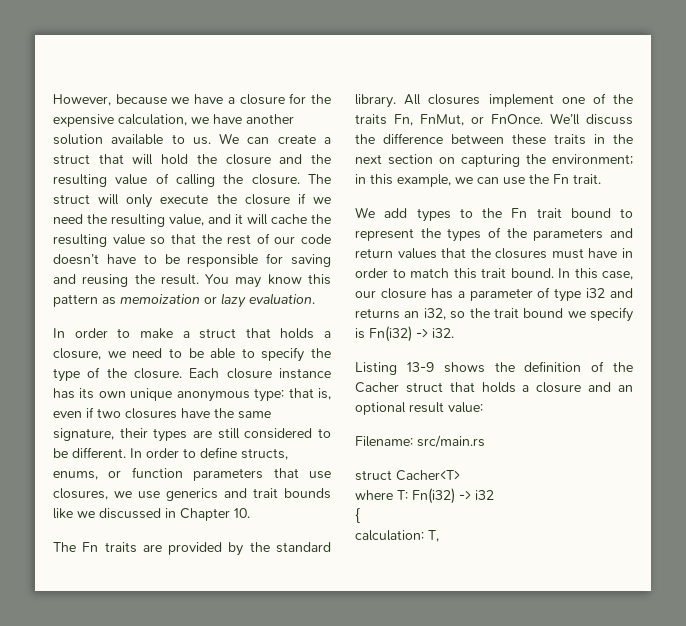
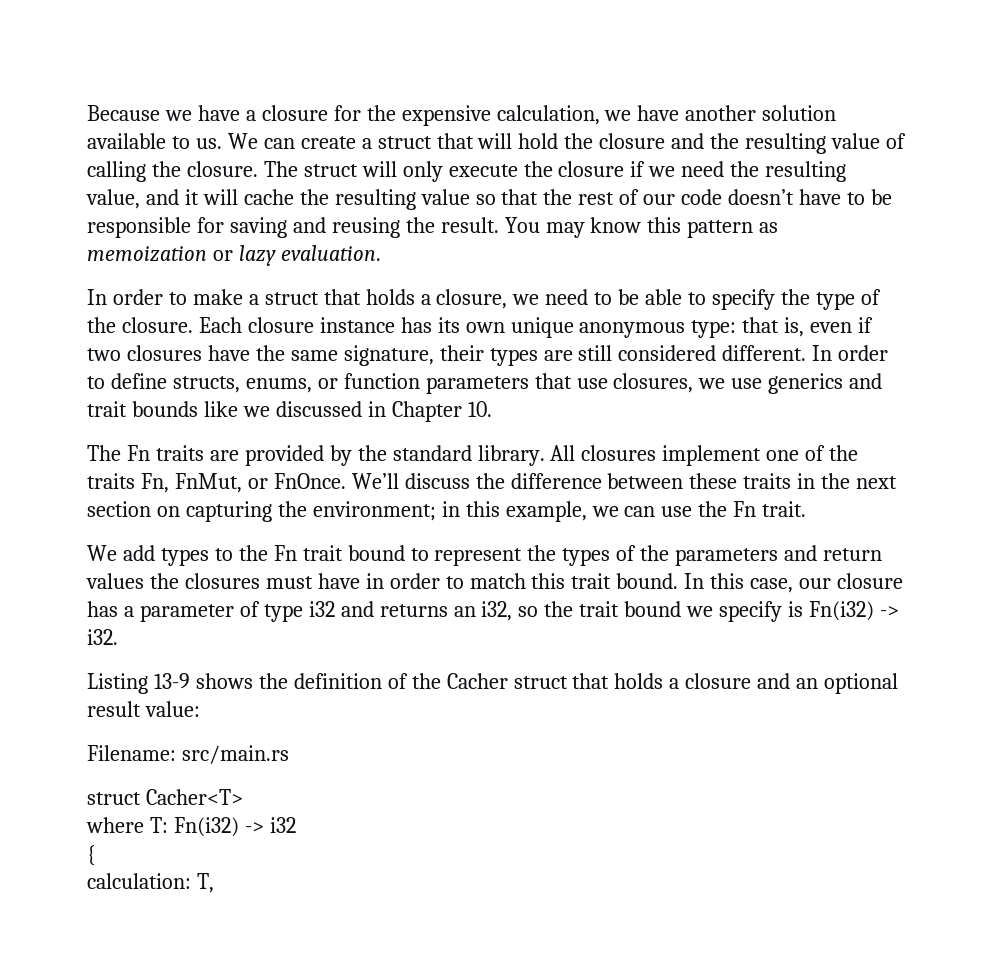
- However, because we have a closure for the expensive calculation, we have another solution available to us.
+ Because we have a closure for the expensive calculation, we have another solution available to us.
- Each closure instance has its own unique anonymous type: that is, even if two closures have the same signature, their types are still considered to be different.
+ Each closure instance has its own unique anonymous type: that is, even if two closures have the same signature, their types are still considered different.
- We add types to the Fn trait bound to represent the types of the parameters and return values that the closures must have in order to match this trait bound.
+ We add types to the Fn trait bound to represent the types of the parameters and return values the closures must have in order to match this trait bound.

